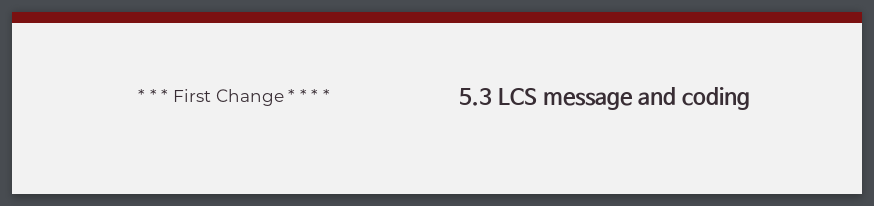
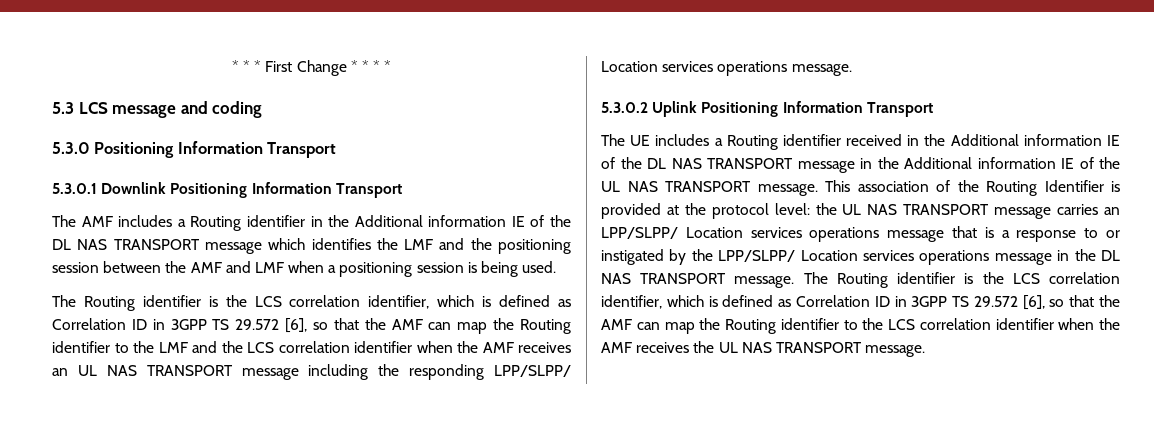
+ 5.3.0 Positioning Information Transport
+ 5.3.0.1 Downlink Positioning Information Transport
+ The AMF includes a Routing identifier in the Additional information IE of the DL NAS TRANSPORT message which identifies the LMF and the positioning session between the AMF and LMF when a positioning session is being used.
+ The Routing identifier is the LCS correlation identifier, which is defined as Correlation ID in 3GPP TS 29.572 [6], so that the AMF can map the Routing identifier to the LMF and the LCS correlation identifier when the AMF receives an UL NAS TRANSPORT message including the responding LPP/SLPP/ Location services operations message.
+ 5.3.0.2 Uplink Positioning Information Transport
+ The UE includes a Routing identifier received in the Additional information IE of the DL NAS TRANSPORT message in the Additional information IE of the UL NAS TRANSPORT message. This association of the Routing Identifier is provided at the protocol level: the UL NAS TRANSPORT message carries an LPP/SLPP/ Location services operations message that is a response to or instigated by the LPP/SLPP/ Location services operations message in the DL NAS TRANSPORT message. The Routing identifier is the LCS correlation identifier, which is defined as Correlation ID in 3GPP TS 29.572 [6], so that the AMF can map the Routing identifier to the LCS correlation identifier when the AMF receives the UL NAS TRANSPORT message.

